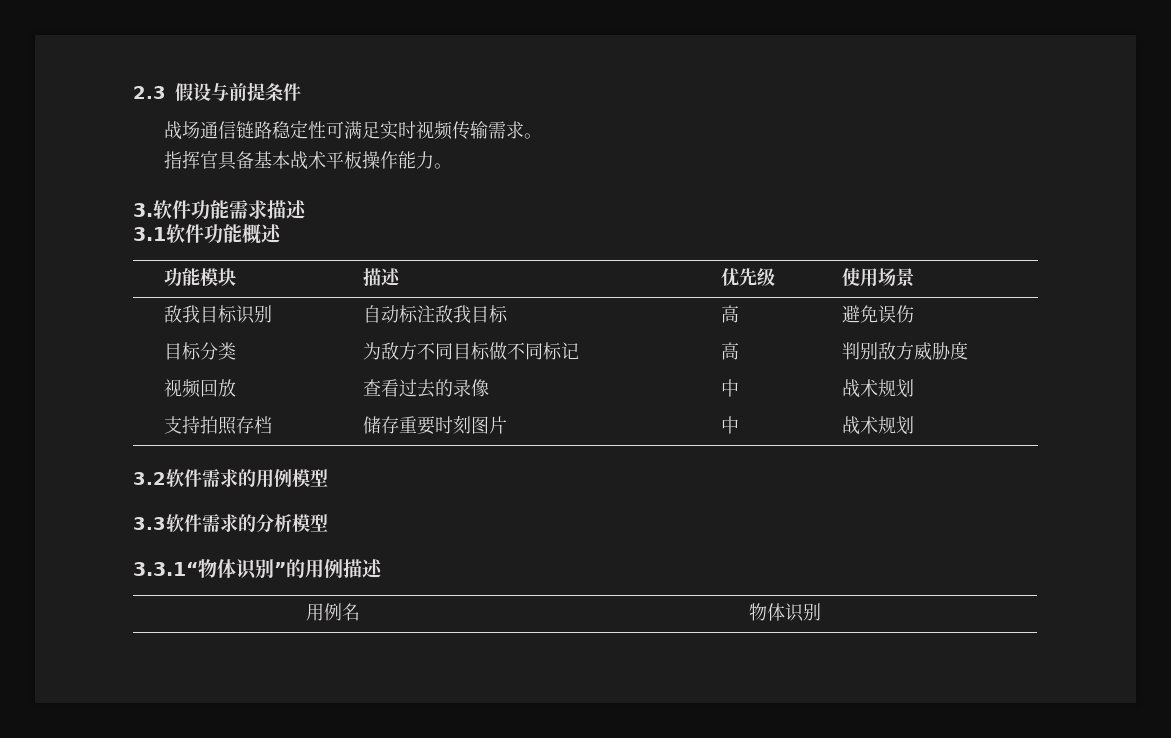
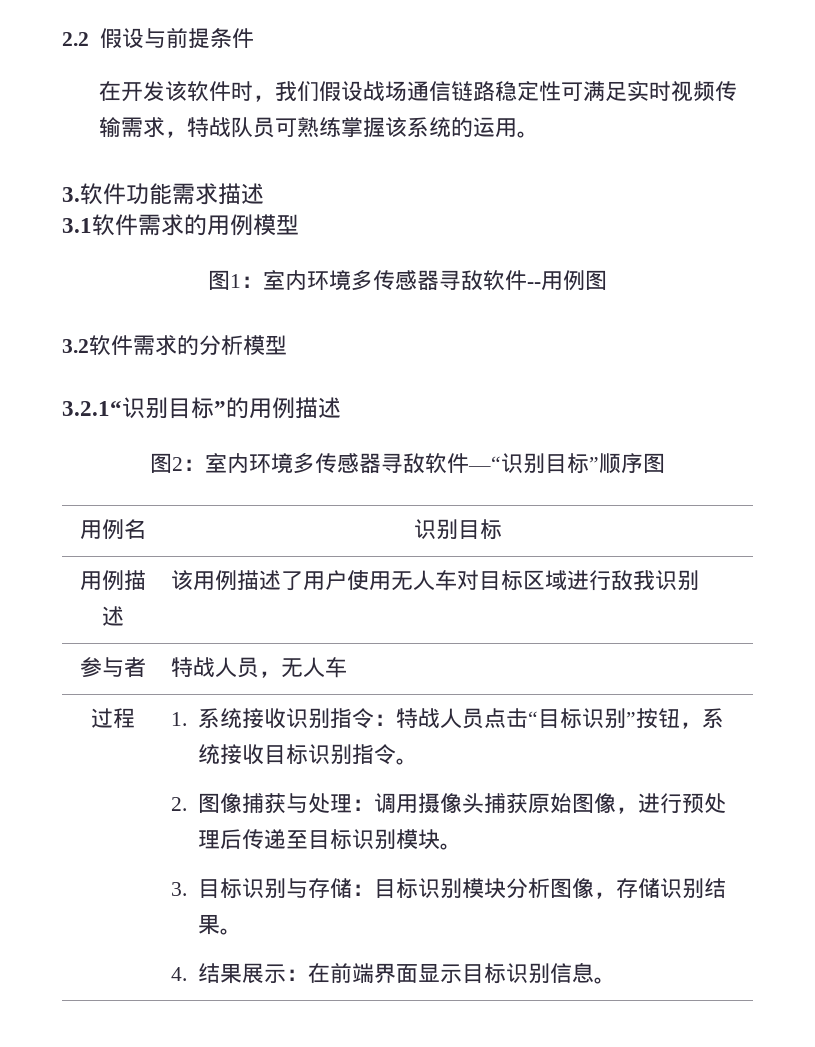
- 2.3假设与前提条件
+ 2.2假设与前提条件
- 战场通信链路稳定性可满足实时视频传输需求。
- 指挥官具备基本战术平板操作能力。
+ 在开发该软件时，我们假设战场通信链路稳定性可满足实时视频传输需求，特战队员可熟练掌握该系统的运用。
- 3.1软件功能概述
- 功能模块 | 描述 | 优先级 | 使用场景
- 敌我目标识别 | 自动标注敌我目标 | 高 | 避免误伤
- 目标分类 | 为敌方不同目标做不同标记 | 高 | 判别敌方威胁度
- 视频回放 | 查看过去的录像 | 中 | 战术规划
- 支持拍照存档 | 储存重要时刻图片 | 中 | 战术规划
- 3.2软件需求的用例模型
- 3.3软件需求的分析模型
+ 3.1软件需求的用例模型
+ 图1：室内环境多传感器寻敌软件--用例图
+ 3.2软件需求的分析模型
- 3.3.1“物体识别”的用例描述
+ 3.2.1“识别目标”的用例描述
- 用例名 | 物体识别
+ 图2：室内环境多传感器寻敌软件—“识别目标”顺序图
+ 用例名 | 识别目标
+ 用例描述 | 该用例描述了用户使用无人车对目标区域进行敌我识别
+ 参与者 | 特战人员，无人车
+ 过程 | 1.系统接收识别指令：特战人员点击“目标识别”按钮，系统接收目标识别指令。
+ 2.图像捕获与处理：调用摄像头捕获原始图像，进行预处理后传递至目标识别模块。
+ 3.目标识别与存储：目标识别模块分析图像，存储识别结果。
+ 4.结果展示：在前端界面显示目标识别信息。

